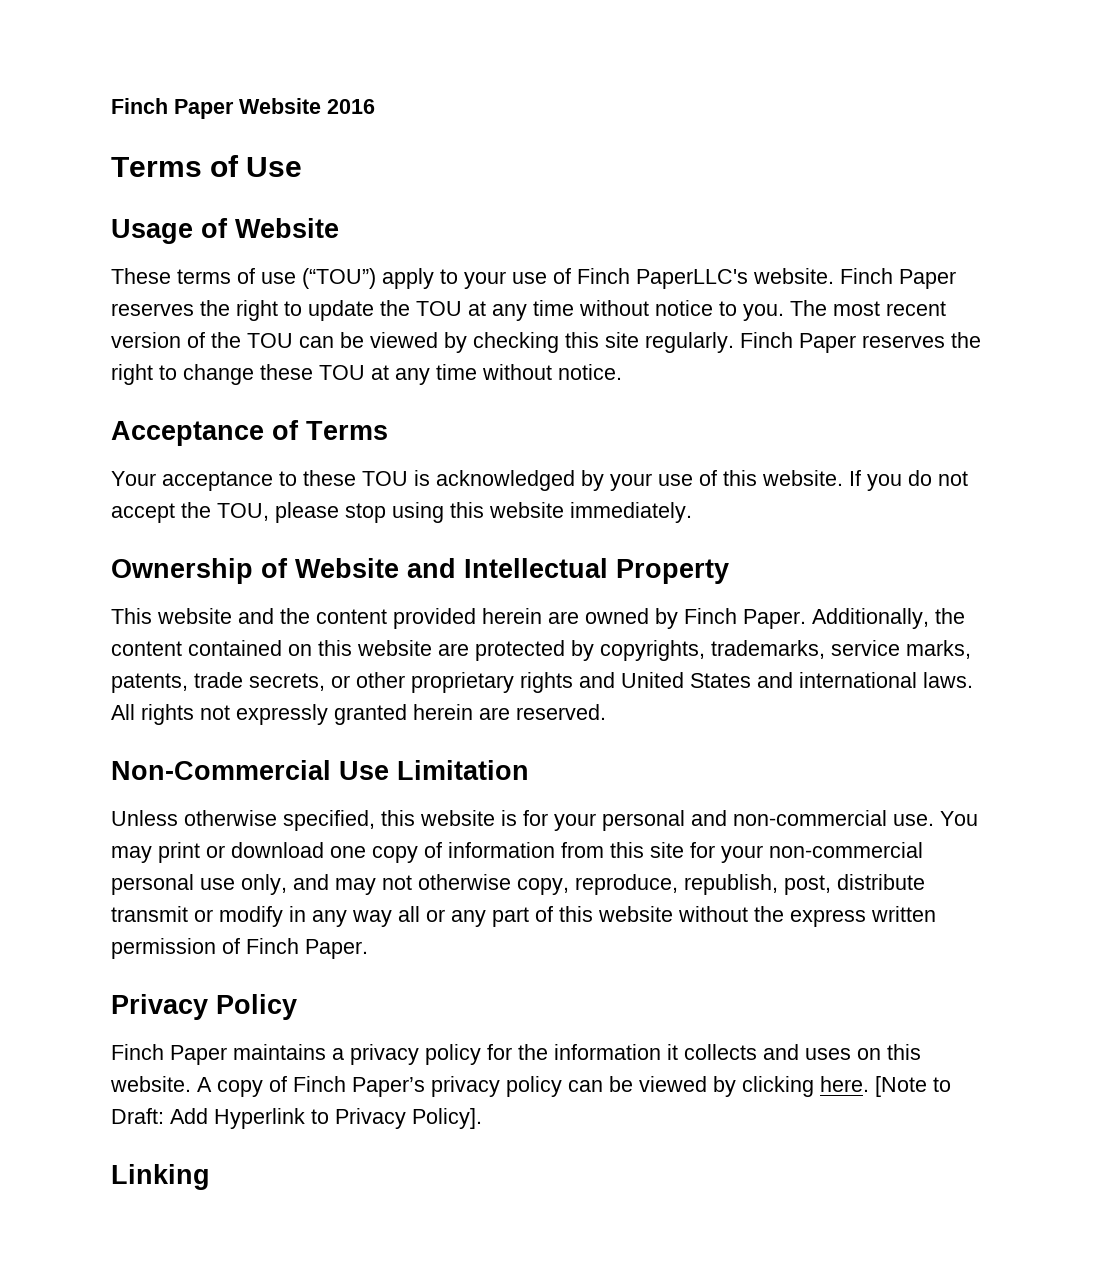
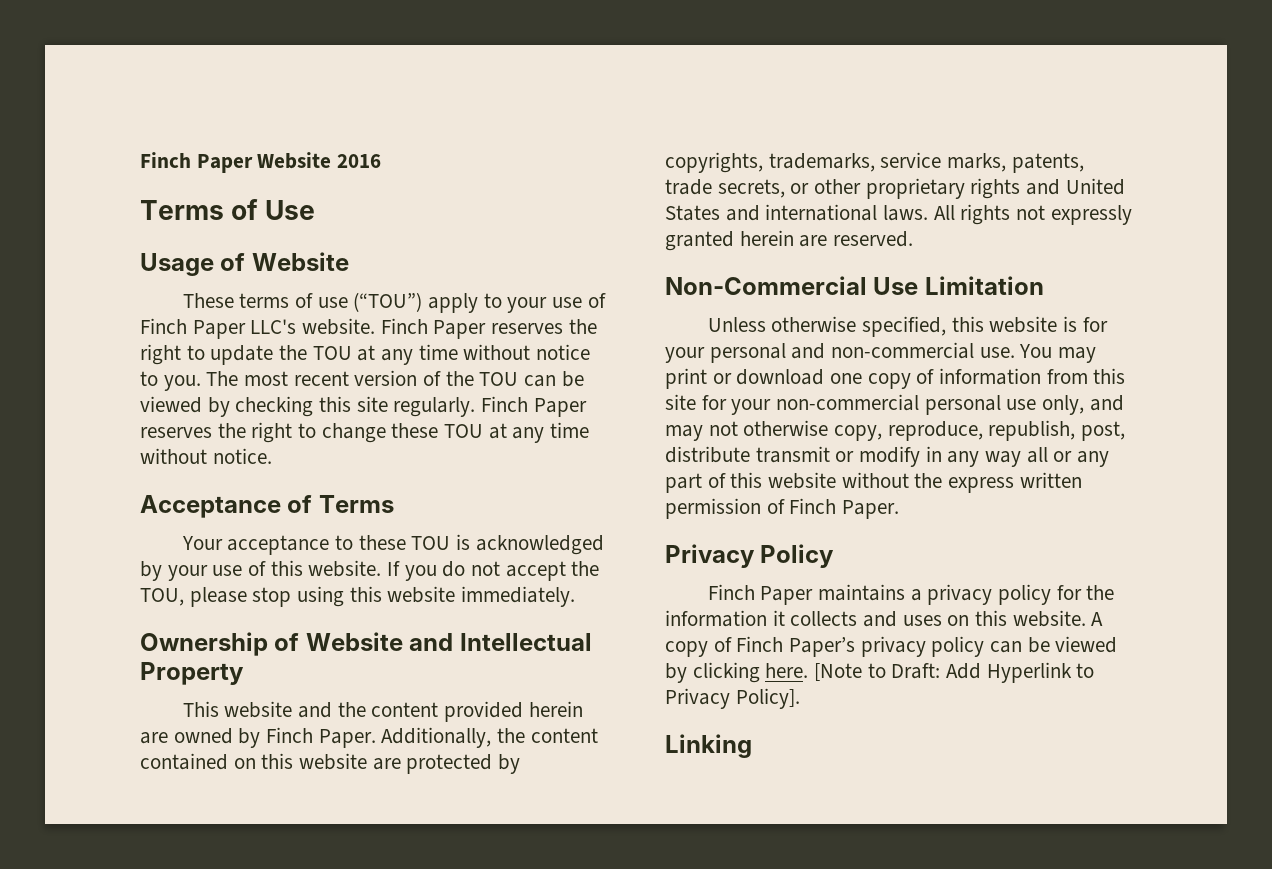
- These terms of use (“TOU”) apply to your use of Finch PaperLLC's website.
+ These terms of use (“TOU”) apply to your use of Finch Paper LLC's website.

